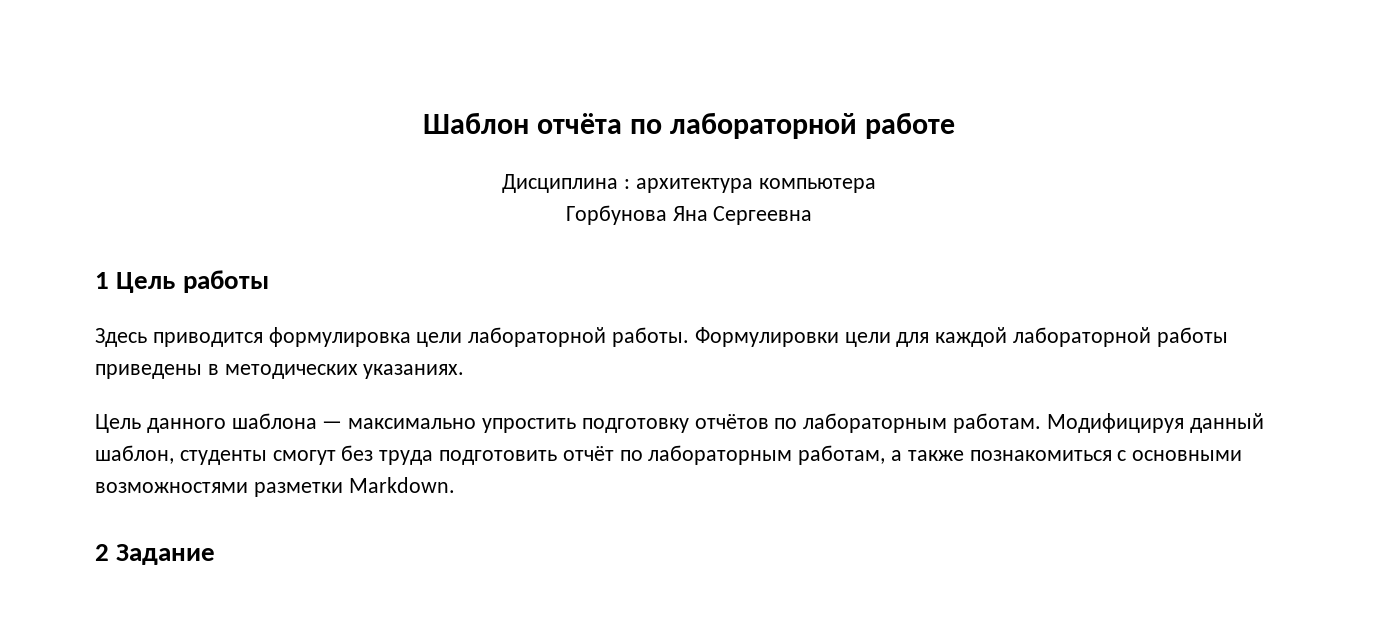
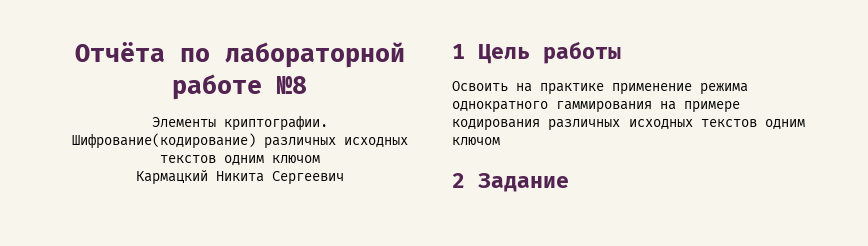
- Шаблон отчёта по лабораторной работе
- Дисциплина : архитектура компьютера
- Горбунова Яна Сергеевна
+ Отчёта по лабораторной работе №8
+ Элементы криптографии. Шифрование(кодирование) различных исходных текстов одним ключом
+ Кармацкий Никита Сергеевич
  1 Цель работы
- Здесь приводится формулировка цели лабораторной работы. Формулировки цели для каждой лабораторной работы приведены в методических указаниях.
- Цель данного шаблона — максимально упростить подготовку отчётов по лабораторным работам. Модифицируя данный шаблон, студенты смогут без труда подготовить отчёт по лабораторным работам, а также познакомиться с основными возможностями разметки Markdown.
+ Освоить на практике применение режима однократного гаммирования на примере кодирования различных исходных текстов одним ключом

